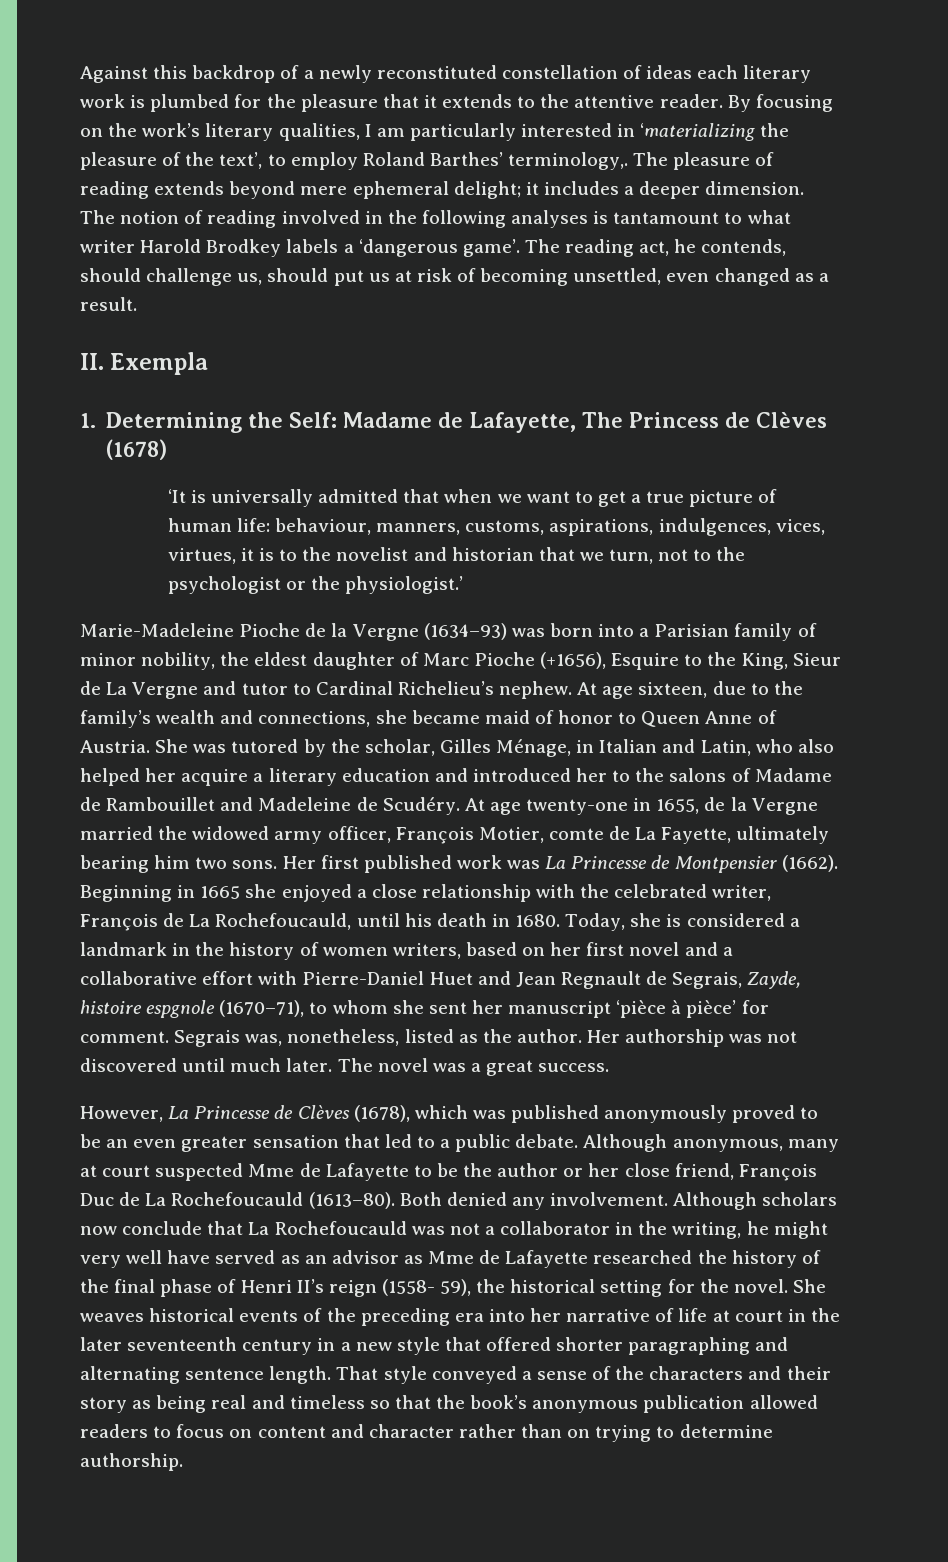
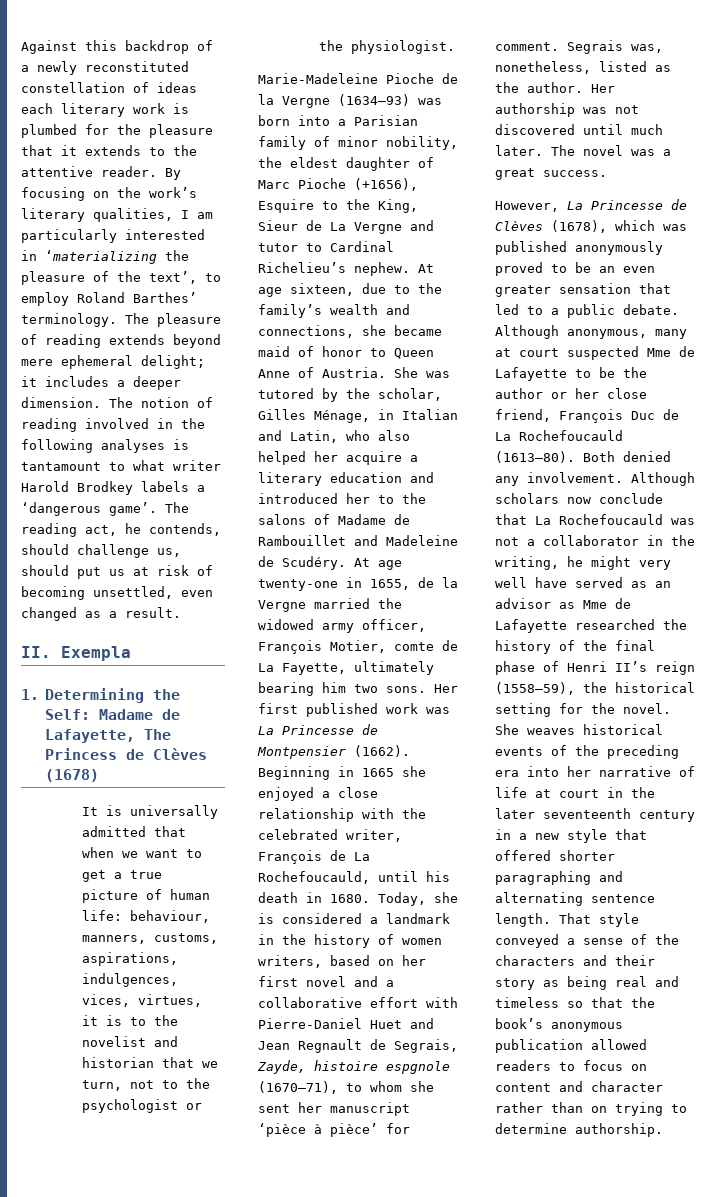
- By focusing on the work’s literary qualities, I am particularly interested in ‘materializing the pleasure of the text’, to employ Roland Barthes’ terminology,.
+ By focusing on the work’s literary qualities, I am particularly interested in ‘materializing the pleasure of the text’, to employ Roland Barthes’ terminology.
- ‘It is universally admitted that when we want to get a true picture of human life: behaviour, manners, customs, aspirations, indulgences, vices, virtues, it is to the novelist and historian that we turn, not to the psychologist or the physiologist.’
+ It is universally admitted that when we want to get a true picture of human life: behaviour, manners, customs, aspirations, indulgences, vices, virtues, it is to the novelist and historian that we turn, not to the psychologist or the physiologist.
- Although scholars now conclude that La Rochefoucauld was not a collaborator in the writing, he might very well have served as an advisor as Mme de Lafayette researched the history of the final phase of Henri II’s reign (1558- 59), the historical setting for the novel.
+ Although scholars now conclude that La Rochefoucauld was not a collaborator in the writing, he might very well have served as an advisor as Mme de Lafayette researched the history of the final phase of Henri II’s reign (1558–59), the historical setting for the novel.

